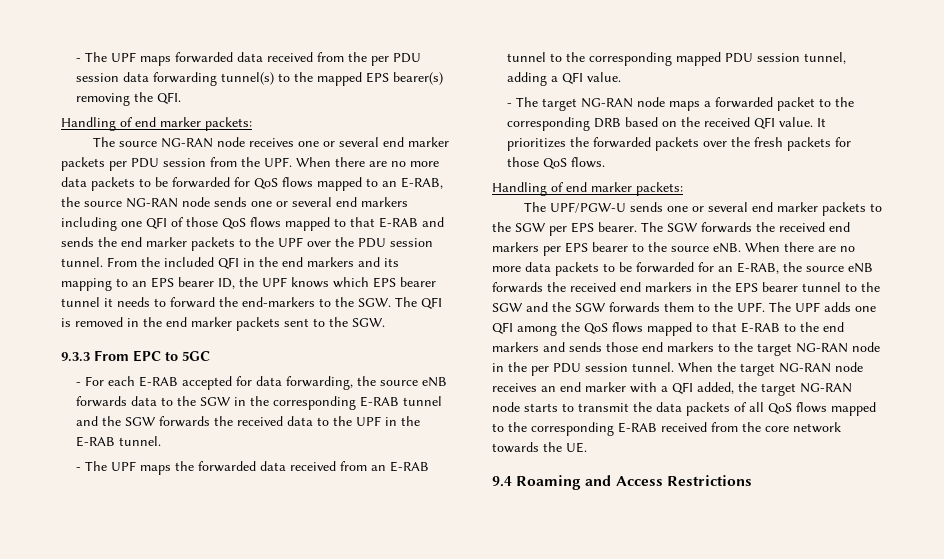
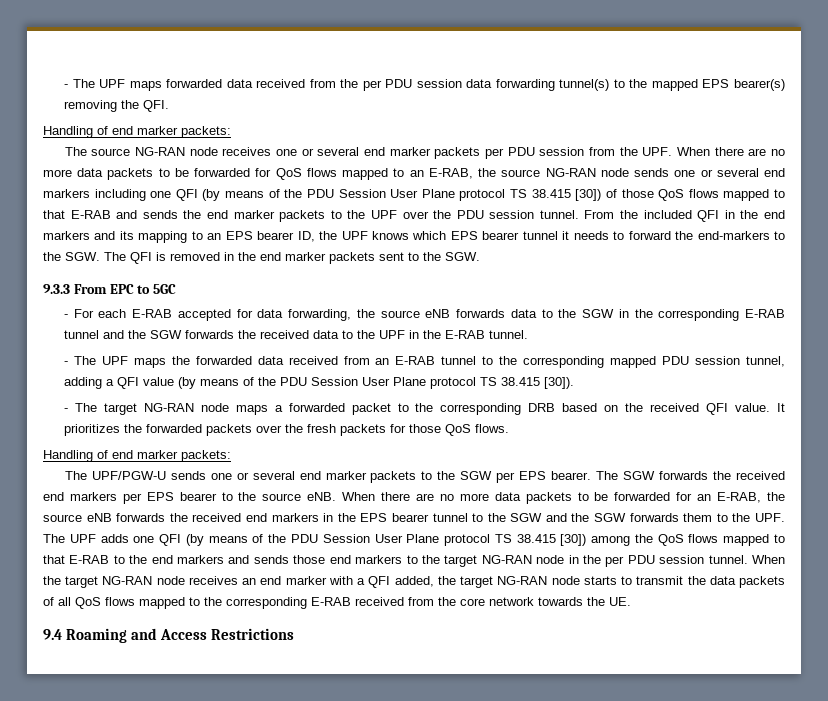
- The source NG-RAN node receives one or several end marker packets per PDU session from the UPF. When there are no more data packets to be forwarded for QoS flows mapped to an E-RAB, the source NG-RAN node sends one or several end markers including one QFI of those QoS flows mapped to that E-RAB and sends the end marker packets to the UPF over the PDU session tunnel.
+ The source NG-RAN node receives one or several end marker packets per PDU session from the UPF. When there are no more data packets to be forwarded for QoS flows mapped to an E-RAB, the source NG-RAN node sends one or several end markers including one QFI (by means of the PDU Session User Plane protocol TS 38.415 [30]) of those QoS flows mapped to that E-RAB and sends the end marker packets to the UPF over the PDU session tunnel.
- - The UPF maps the forwarded data received from an E-RAB tunnel to the corresponding mapped PDU session tunnel, adding a QFI value.
+ - The UPF maps the forwarded data received from an E-RAB tunnel to the corresponding mapped PDU session tunnel, adding a QFI value (by means of the PDU Session User Plane protocol TS 38.415 [30]).
- When there are no more data packets to be forwarded for an E-RAB, the source eNB forwards the received end markers in the EPS bearer tunnel to the SGW and the SGW forwards them to the UPF. The UPF adds one QFI among the QoS flows mapped to that E-RAB to the end markers and sends those end markers to the target NG-RAN node in the per PDU session tunnel.
+ When there are no more data packets to be forwarded for an E-RAB, the source eNB forwards the received end markers in the EPS bearer tunnel to the SGW and the SGW forwards them to the UPF. The UPF adds one QFI (by means of the PDU Session User Plane protocol TS 38.415 [30]) among the QoS flows mapped to that E-RAB to the end markers and sends those end markers to the target NG-RAN node in the per PDU session tunnel.

